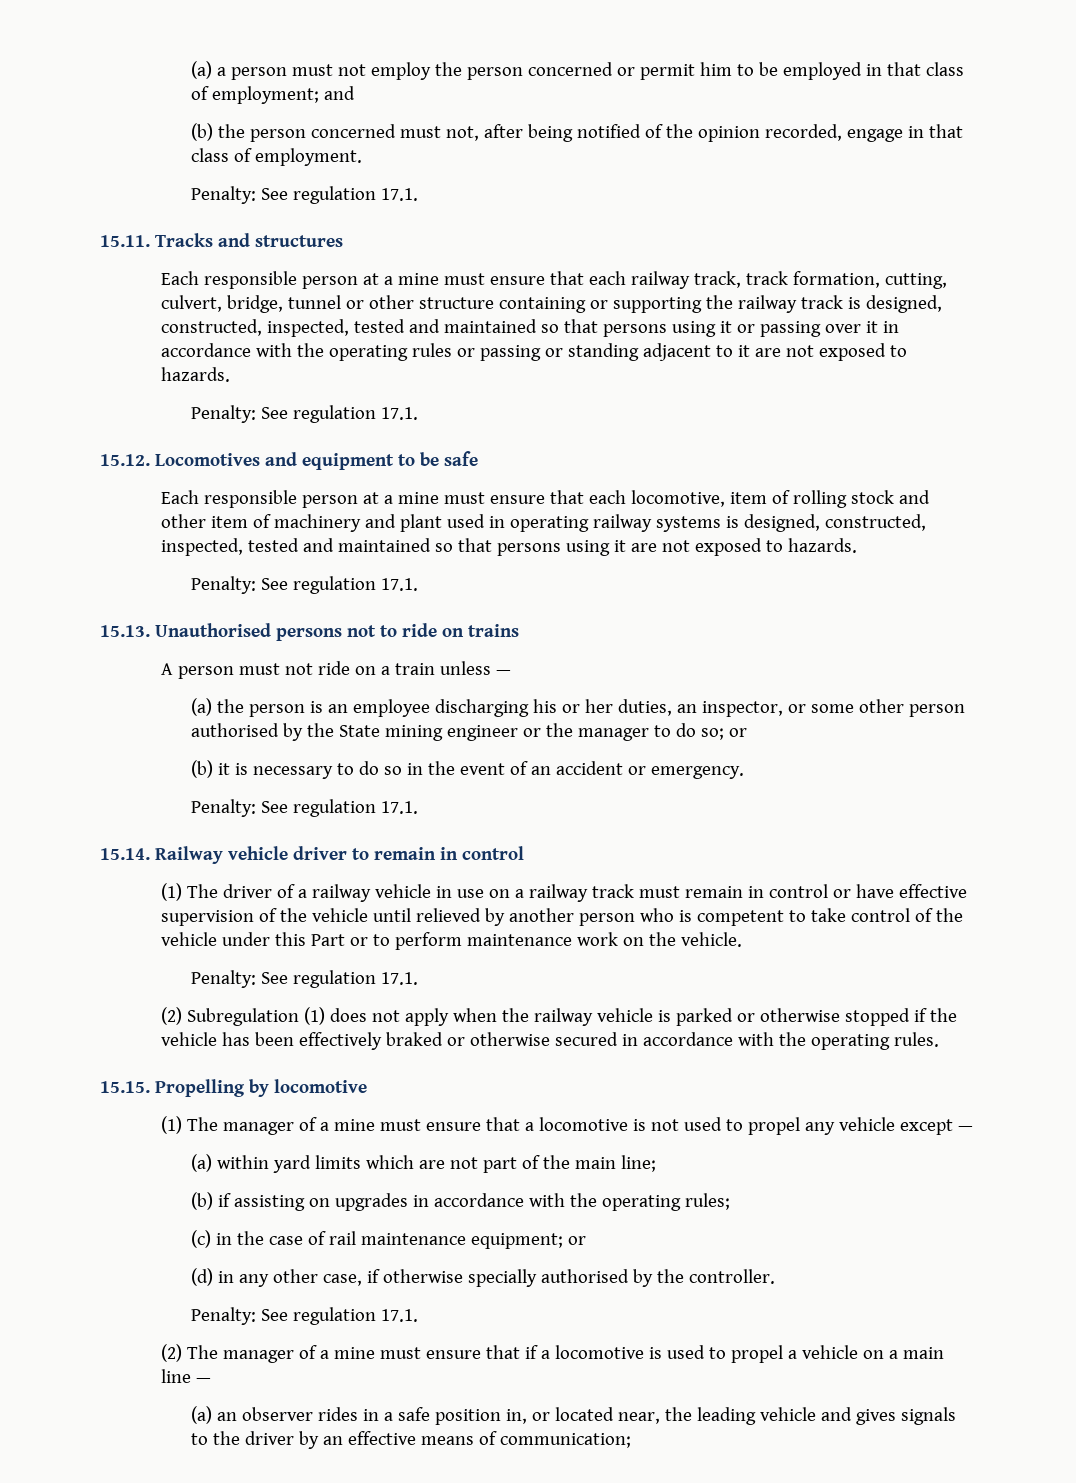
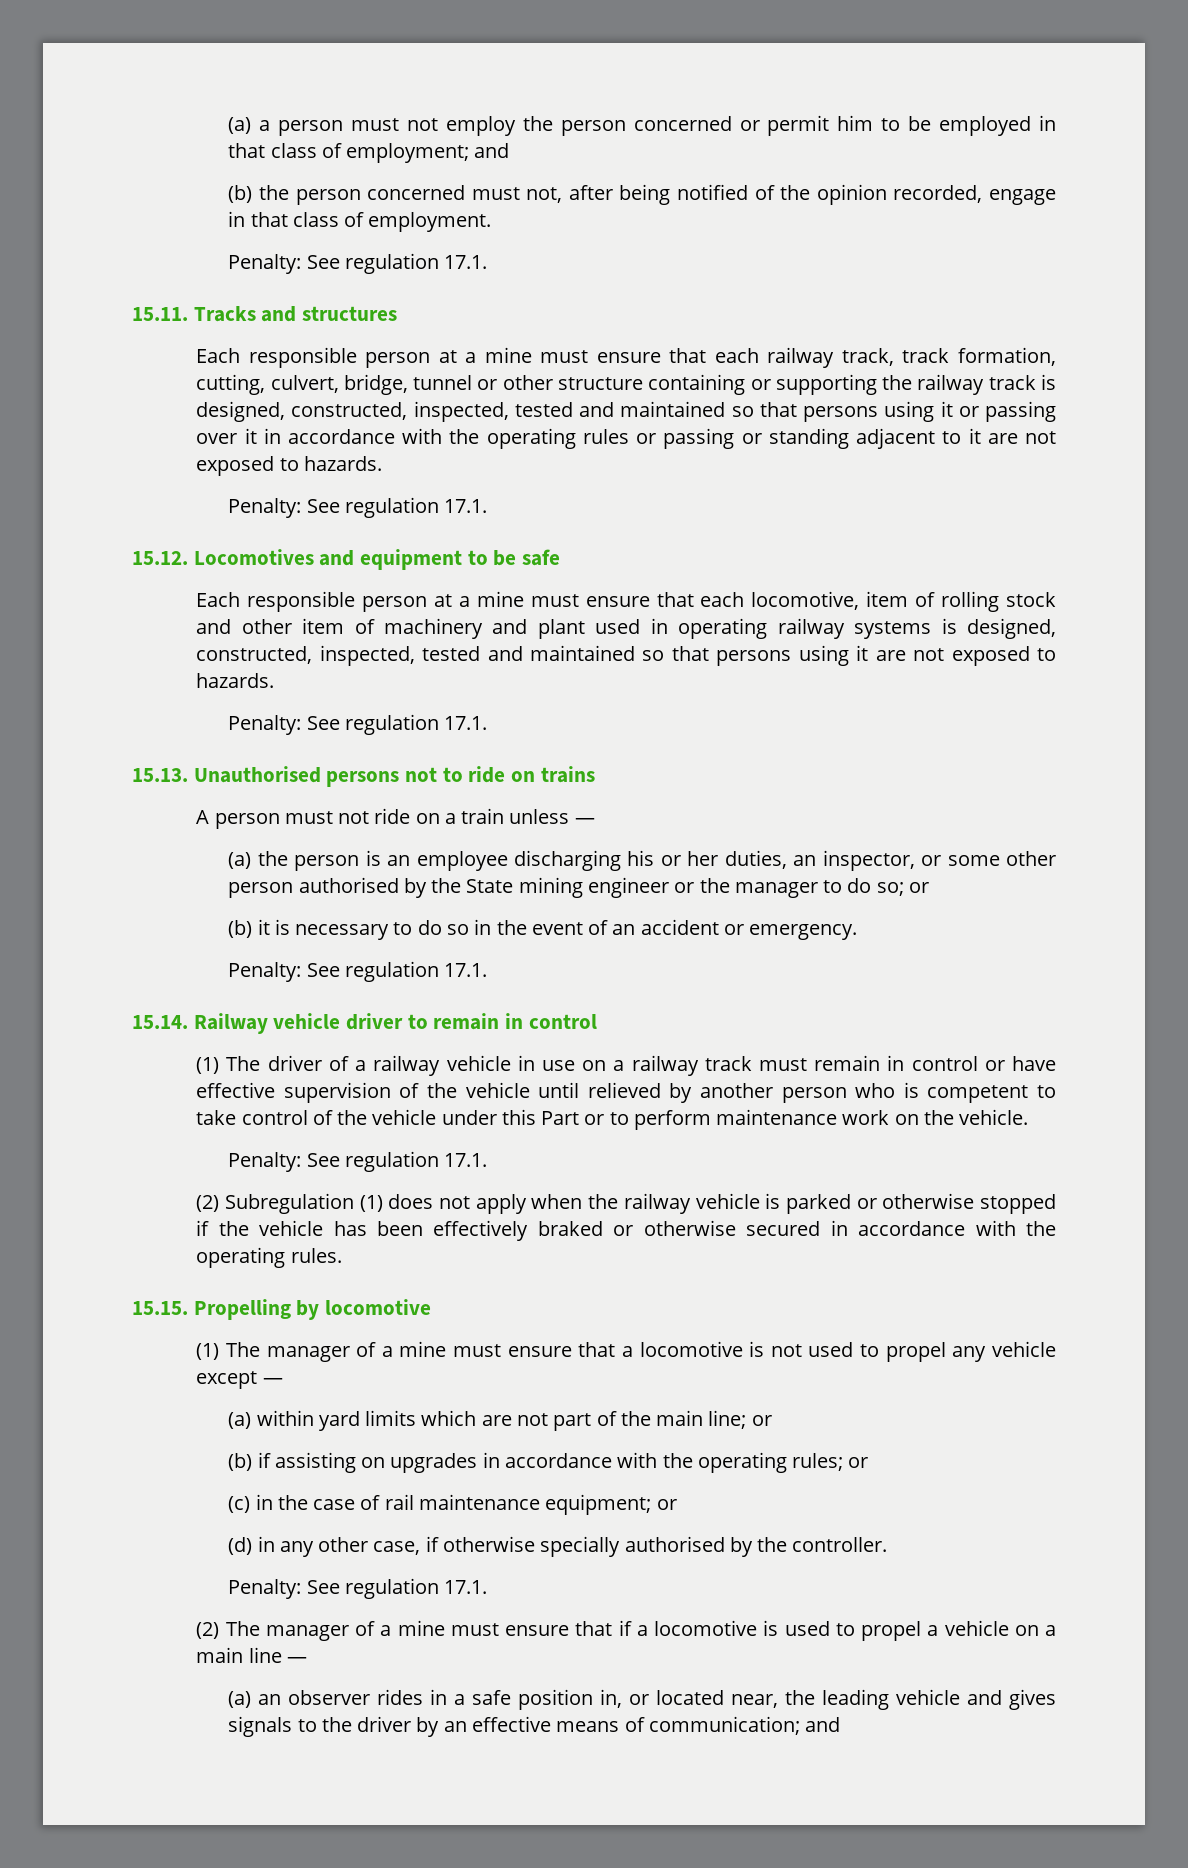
- (a) within yard limits which are not part of the main line;
+ (a) within yard limits which are not part of the main line; or
- (b) if assisting on upgrades in accordance with the operating rules;
+ (b) if assisting on upgrades in accordance with the operating rules; or
- (a) an observer rides in a safe position in, or located near, the leading vehicle and gives signals to the driver by an effective means of communication;
+ (a) an observer rides in a safe position in, or located near, the leading vehicle and gives signals to the driver by an effective means of communication; and

